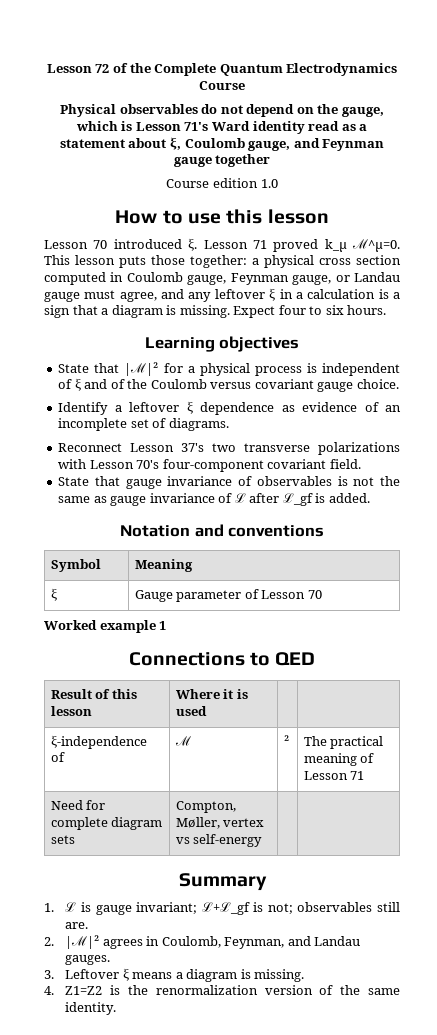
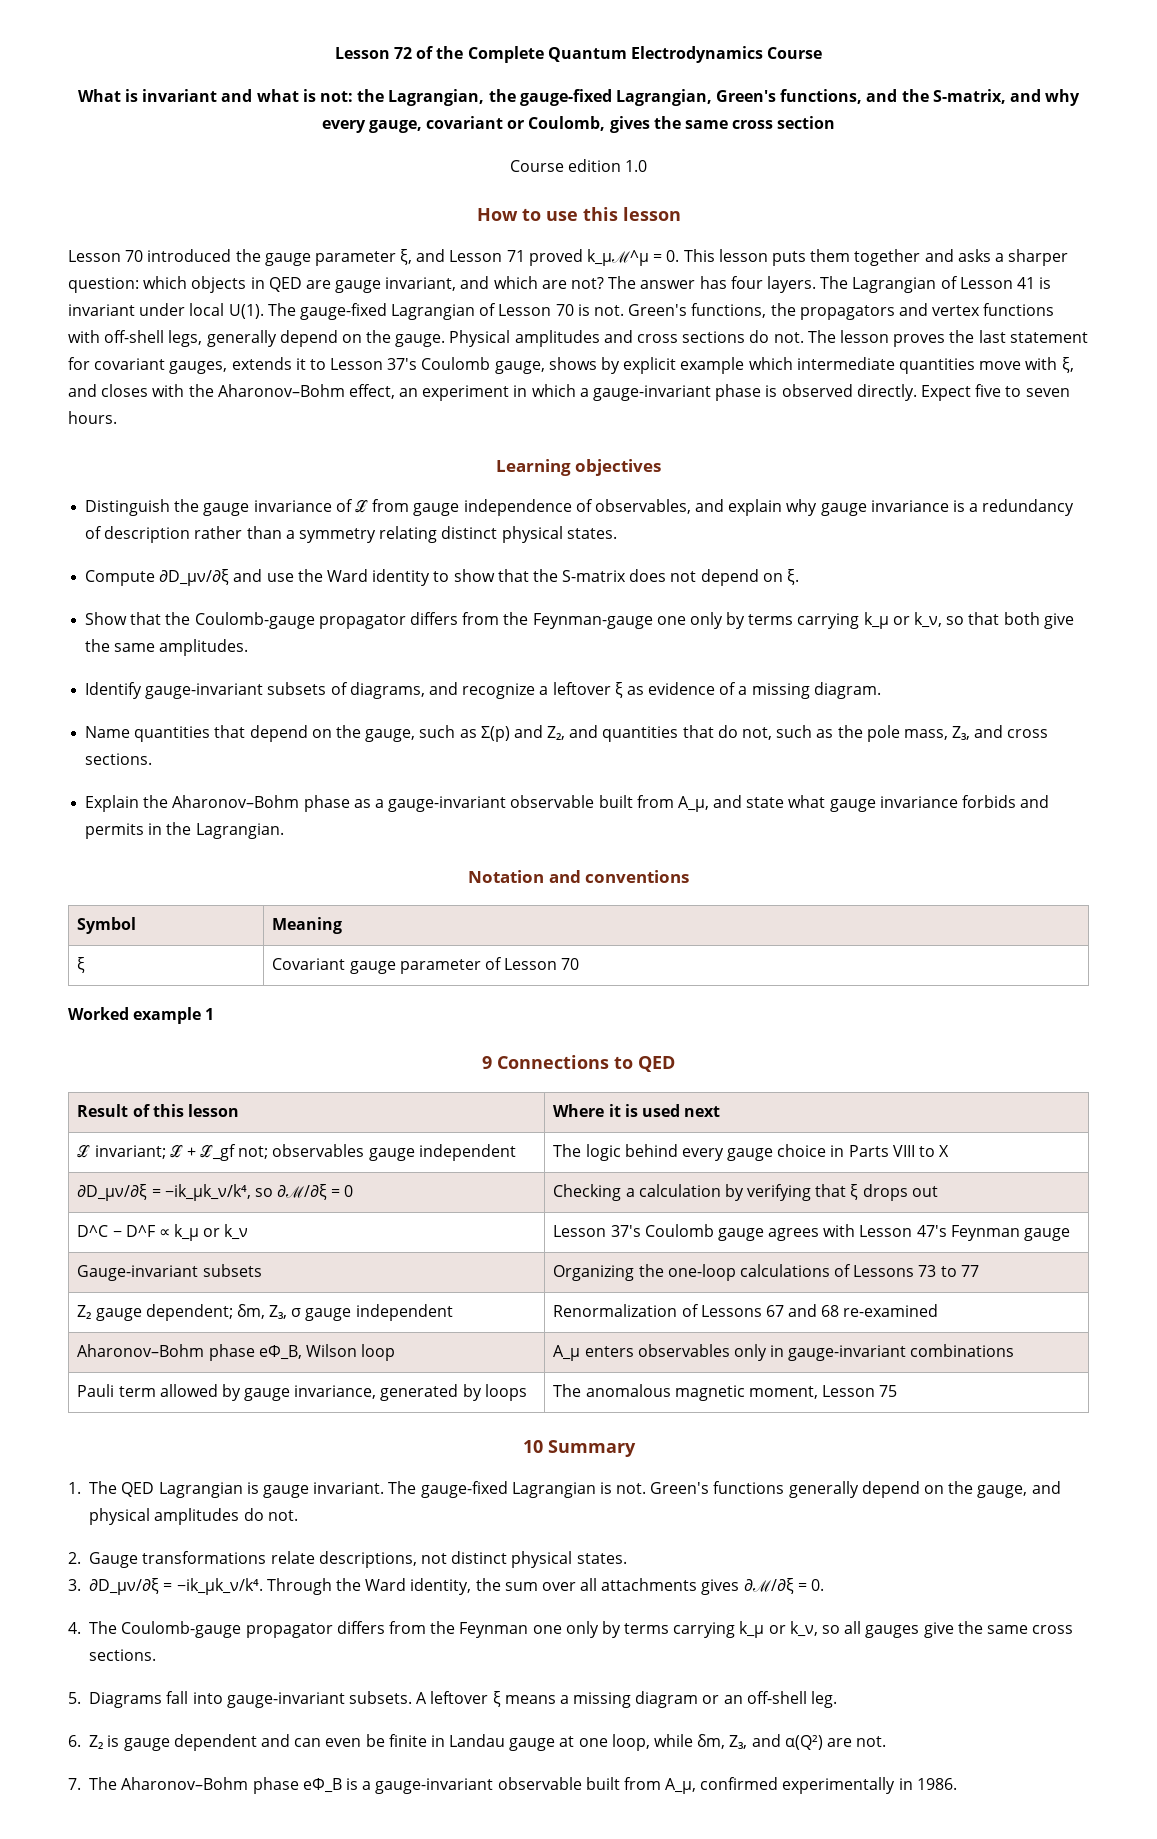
- Physical observables do not depend on the gauge, which is Lesson 71's Ward identity read as a statement about ξ, Coulomb gauge, and Feynman gauge together
+ What is invariant and what is not: the Lagrangian, the gauge-fixed Lagrangian, Green's functions, and the S-matrix, and why every gauge, covariant or Coulomb, gives the same cross section
- Lesson 70 introduced ξ. Lesson 71 proved k_μ ℳ^μ=0. This lesson puts those together: a physical cross section computed in Coulomb gauge, Feynman gauge, or Landau gauge must agree, and any leftover ξ in a calculation is a sign that a diagram is missing. Expect four to six hours.
+ Lesson 70 introduced the gauge parameter ξ, and Lesson 71 proved k_μℳ^μ = 0. This lesson puts them together and asks a sharper question: which objects in QED are gauge invariant, and which are not? The answer has four layers. The Lagrangian of Lesson 41 is invariant under local U(1). The gauge-fixed Lagrangian of Lesson 70 is not. Green's functions, the propagators and vertex functions with off-shell legs, generally depend on the gauge. Physical amplitudes and cross sections do not. The lesson proves the last statement for covariant gauges, extends it to Lesson 37's Coulomb gauge, shows by explicit example which intermediate quantities move with ξ, and closes with the Aharonov–Bohm effect, an experiment in which a gauge-invariant phase is observed directly. Expect five to seven hours.
  Learning objectives
- State that |ℳ|² for a physical process is independent of ξ and of the Coulomb versus covariant gauge choice.
- Identify a leftover ξ dependence as evidence of an incomplete set of diagrams.
- Reconnect Lesson 37's two transverse polarizations with Lesson 70's four-component covariant field.
- State that gauge invariance of observables is not the same as gauge invariance of ℒ after ℒ_gf is added.
+ Distinguish the gauge invariance of ℒ from gauge independence of observables, and explain why gauge invariance is a redundancy of description rather than a symmetry relating distinct physical states.
+ Compute ∂D_μν/∂ξ and use the Ward identity to show that the S-matrix does not depend on ξ.
+ Show that the Coulomb-gauge propagator differs from the Feynman-gauge one only by terms carrying k_μ or k_ν, so that both give the same amplitudes.
+ Identify gauge-invariant subsets of diagrams, and recognize a leftover ξ as evidence of a missing diagram.
+ Name quantities that depend on the gauge, such as Σ(p) and Z₂, and quantities that do not, such as the pole mass, Z₃, and cross sections.
+ Explain the Aharonov–Bohm phase as a gauge-invariant observable built from A_μ, and state what gauge invariance forbids and permits in the Lagrangian.
- ξ | Gauge parameter of Lesson 70
+ ξ | Covariant gauge parameter of Lesson 70
- Connections to QED
+ 9 Connections to QED
- Result of this lesson | Where it is used | |
- ξ-independence of | ℳ | ² | The practical meaning of Lesson 71
- Need for complete diagram sets | Compton, Møller, vertex vs self-energy | |
- Summary
- 1. ℒ is gauge invariant; ℒ+ℒ_gf is not; observables still are.
- 2. |ℳ|² agrees in Coulomb, Feynman, and Landau gauges.
- 3. Leftover ξ means a diagram is missing.
- 4. Z1=Z2 is the renormalization version of the same identity.
+ Result of this lesson | Where it is used next
+ ℒ invariant; ℒ + ℒ_gf not; observables gauge independent | The logic behind every gauge choice in Parts VIII to X
+ ∂D_μν/∂ξ = −ik_μk_ν/k⁴, so ∂ℳ/∂ξ = 0 | Checking a calculation by verifying that ξ drops out
+ D^C − D^F ∝ k_μ or k_ν | Lesson 37's Coulomb gauge agrees with Lesson 47's Feynman gauge
+ Gauge-invariant subsets | Organizing the one-loop calculations of Lessons 73 to 77
+ Z₂ gauge dependent; δm, Z₃, σ gauge independent | Renormalization of Lessons 67 and 68 re-examined
+ Aharonov–Bohm phase eΦ_B, Wilson loop | A_μ enters observables only in gauge-invariant combinations
+ Pauli term allowed by gauge invariance, generated by loops | The anomalous magnetic moment, Lesson 75
+ 10 Summary
+ 1. The QED Lagrangian is gauge invariant. The gauge-fixed Lagrangian is not. Green's functions generally depend on the gauge, and physical amplitudes do not.
+ 2. Gauge transformations relate descriptions, not distinct physical states.
+ 3. ∂D_μν/∂ξ = −ik_μk_ν/k⁴. Through the Ward identity, the sum over all attachments gives ∂ℳ/∂ξ = 0.
+ 4. The Coulomb-gauge propagator differs from the Feynman one only by terms carrying k_μ or k_ν, so all gauges give the same cross sections.
+ 5. Diagrams fall into gauge-invariant subsets. A leftover ξ means a missing diagram or an off-shell leg.
+ 6. Z₂ is gauge dependent and can even be finite in Landau gauge at one loop, while δm, Z₃, and α(Q²) are not.
+ 7. The Aharonov–Bohm phase eΦ_B is a gauge-invariant observable built from A_μ, confirmed experimentally in 1986.

